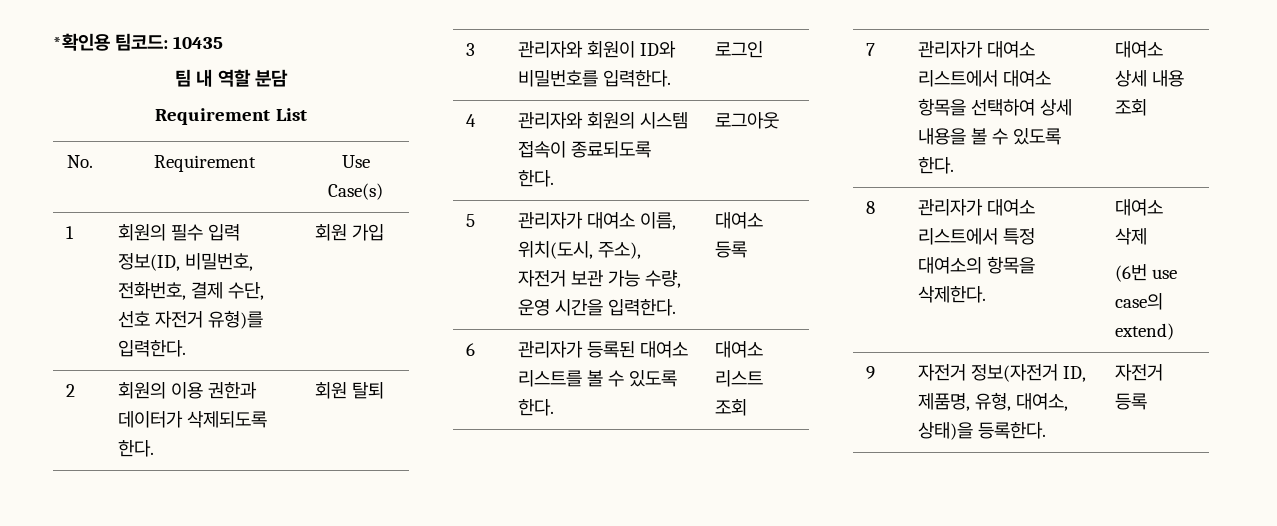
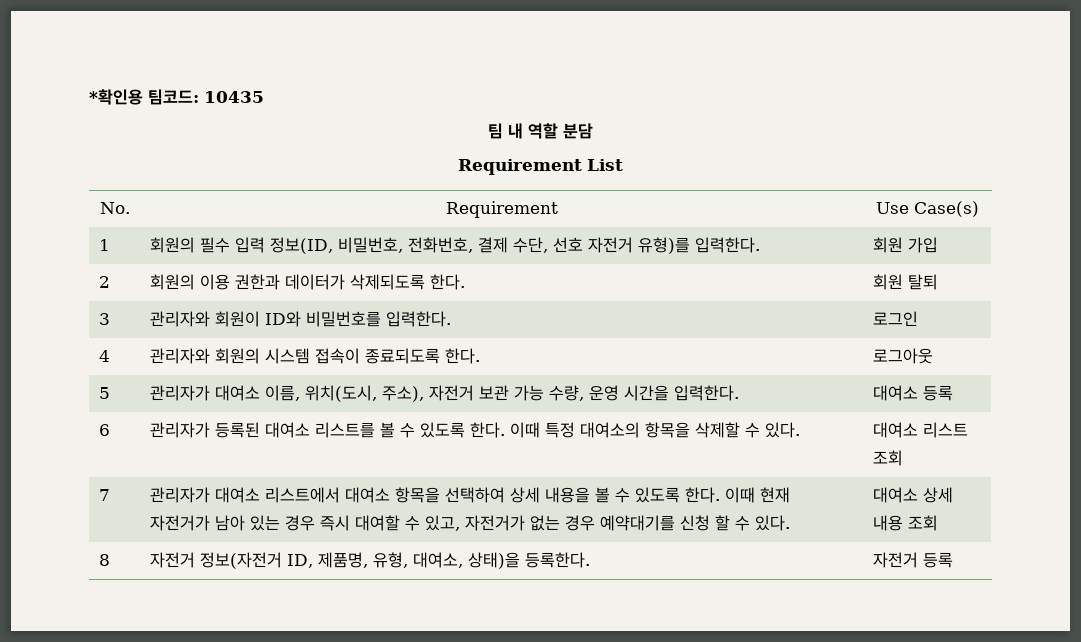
- 6 | 관리자가 등록된 대여소 리스트를 볼 수 있도록 한다. | 대여소 리스트 조회
+ 6 | 관리자가 등록된 대여소 리스트를 볼 수 있도록 한다. 이때 특정 대여소의 항목을 삭제할 수 있다. | 대여소 리스트 조회
- 7 | 관리자가 대여소 리스트에서 대여소 항목을 선택하여 상세 내용을 볼 수 있도록 한다. | 대여소 상세 내용 조회
+ 7 | 관리자가 대여소 리스트에서 대여소 항목을 선택하여 상세 내용을 볼 수 있도록 한다. 이때 현재 자전거가 남아 있는 경우 즉시 대여할 수 있고, 자전거가 없는 경우 예약대기를 신청 할 수 있다. | 대여소 상세 내용 조회
- 8 | 관리자가 대여소 리스트에서 특정 대여소의 항목을 삭제한다. | 대여소 삭제
- (6번 use case의 extend)
- 9 | 자전거 정보(자전거 ID, 제품명, 유형, 대여소, 상태)을 등록한다. | 자전거 등록
+ 8 | 자전거 정보(자전거 ID, 제품명, 유형, 대여소, 상태)을 등록한다. | 자전거 등록

